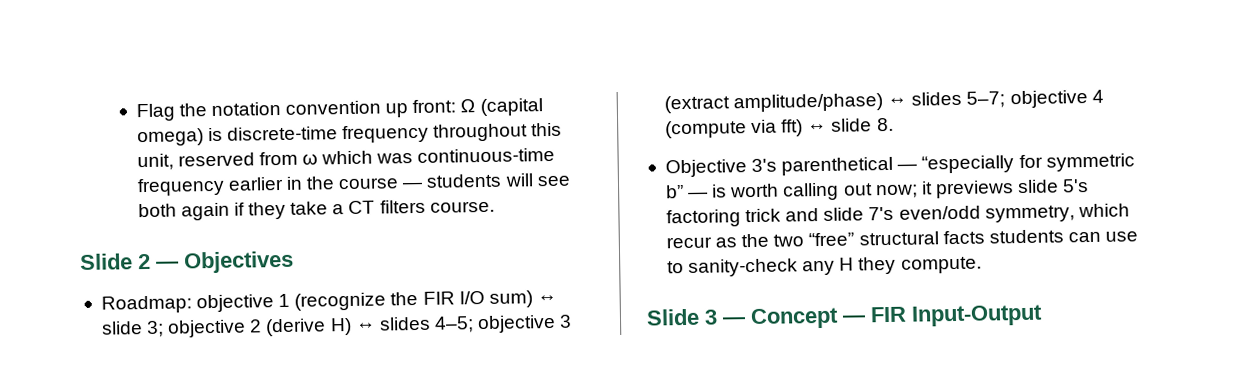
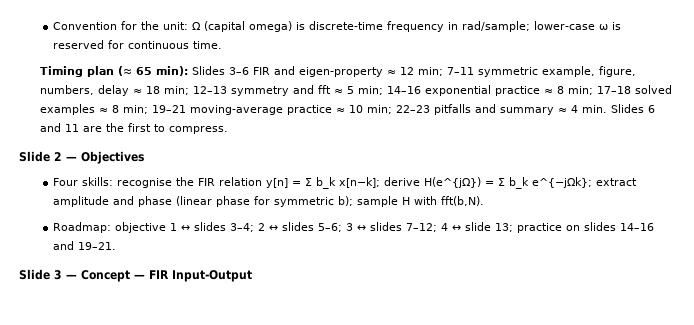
- Flag the notation convention up front: Ω (capital omega) is discrete-time frequency throughout this unit, reserved from ω which was continuous-time frequency earlier in the course — students will see both again if they take a CT filters course.
+ Convention for the unit: Ω (capital omega) is discrete-time frequency in rad/sample; lower-case ω is reserved for continuous time.
+ Timing plan (≈ 65 min): Slides 3–6 FIR and eigen-property ≈ 12 min; 7–11 symmetric example, figure, numbers, delay ≈ 18 min; 12–13 symmetry and fft ≈ 5 min; 14–16 exponential practice ≈ 8 min; 17–18 solved examples ≈ 8 min; 19–21 moving-average practice ≈ 10 min; 22–23 pitfalls and summary ≈ 4 min. Slides 6 and 11 are the first to compress.
  Slide 2 — Objectives
- Roadmap: objective 1 (recognize the FIR I/O sum) ↔ slide 3; objective 2 (derive H) ↔ slides 4–5; objective 3 (extract amplitude/phase) ↔ slides 5–7; objective 4 (compute via fft) ↔ slide 8.
- Objective 3's parenthetical — “especially for symmetric b” — is worth calling out now; it previews slide 5's factoring trick and slide 7's even/odd symmetry, which recur as the two “free” structural facts students can use to sanity-check any H they compute.
+ Four skills: recognise the FIR relation y[n] = Σ b_k x[n−k]; derive H(e^{jΩ}) = Σ b_k e^{−jΩk}; extract amplitude and phase (linear phase for symmetric b); sample H with fft(b,N).
+ Roadmap: objective 1 ↔ slides 3–4; 2 ↔ slides 5–6; 3 ↔ slides 7–12; 4 ↔ slide 13; practice on slides 14–16 and 19–21.

